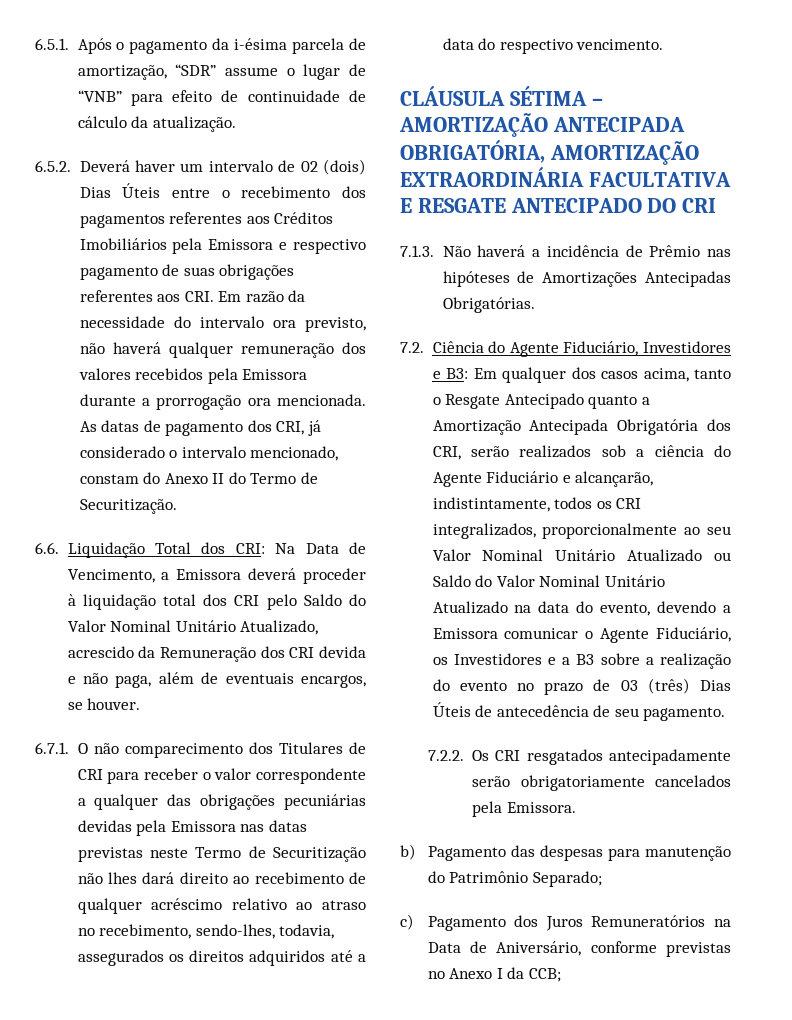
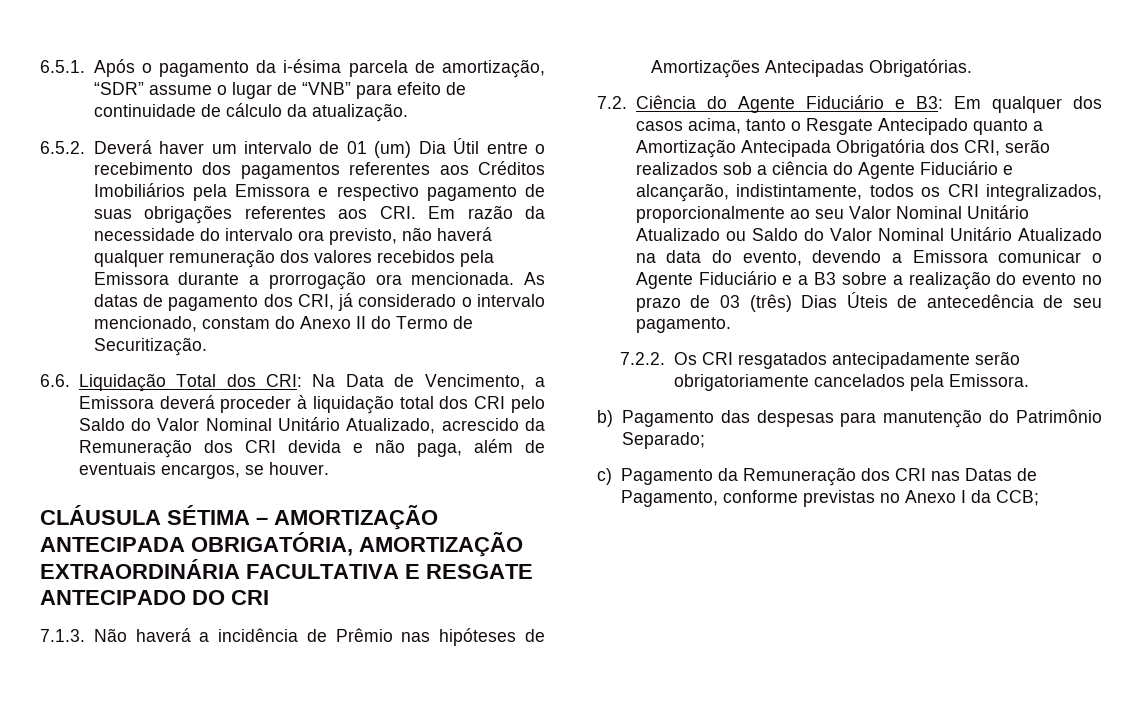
- 6.5.2. Deverá haver um intervalo de 02 (dois) Dias Úteis entre o recebimento dos pagamentos referentes aos Créditos Imobiliários pela Emissora e respectivo pagamento de suas obrigações referentes aos CRI. Em razão da necessidade do intervalo ora previsto, não haverá qualquer remuneração dos valores recebidos pela Emissora durante a prorrogação ora mencionada.
+ 6.5.2. Deverá haver um intervalo de 01 (um) Dia Útil entre o recebimento dos pagamentos referentes aos Créditos Imobiliários pela Emissora e respectivo pagamento de suas obrigações referentes aos CRI. Em razão da necessidade do intervalo ora previsto, não haverá qualquer remuneração dos valores recebidos pela Emissora durante a prorrogação ora mencionada.
- 6.7.1. O não comparecimento dos Titulares de CRI para receber o valor correspondente a qualquer das obrigações pecuniárias devidas pela Emissora nas datas previstas neste Termo de Securitização não lhes dará direito ao recebimento de qualquer acréscimo relativo ao atraso no recebimento, sendo-lhes, todavia, assegurados os direitos adquiridos até a data do respectivo vencimento.
- 7.2. Ciência do Agente Fiduciário, Investidores e B3:
+ 7.2. Ciência do Agente Fiduciário e B3:
- Em qualquer dos casos acima, tanto o Resgate Antecipado quanto a Amortização Antecipada Obrigatória dos CRI, serão realizados sob a ciência do Agente Fiduciário e alcançarão, indistintamente, todos os CRI integralizados, proporcionalmente ao seu Valor Nominal Unitário Atualizado ou Saldo do Valor Nominal Unitário Atualizado na data do evento, devendo a Emissora comunicar o Agente Fiduciário, os Investidores e a B3 sobre a realização do evento no prazo de 03 (três) Dias Úteis de antecedência de seu pagamento.
+ Em qualquer dos casos acima, tanto o Resgate Antecipado quanto a Amortização Antecipada Obrigatória dos CRI, serão realizados sob a ciência do Agente Fiduciário e alcançarão, indistintamente, todos os CRI integralizados, proporcionalmente ao seu Valor Nominal Unitário Atualizado ou Saldo do Valor Nominal Unitário Atualizado na data do evento, devendo a Emissora comunicar o Agente Fiduciário e a B3 sobre a realização do evento no prazo de 03 (três) Dias Úteis de antecedência de seu pagamento.
- c) Pagamento dos Juros Remuneratórios na Data de Aniversário, conforme previstas no Anexo I da CCB;
+ c) Pagamento da Remuneração dos CRI nas Datas de Pagamento, conforme previstas no Anexo I da CCB;

